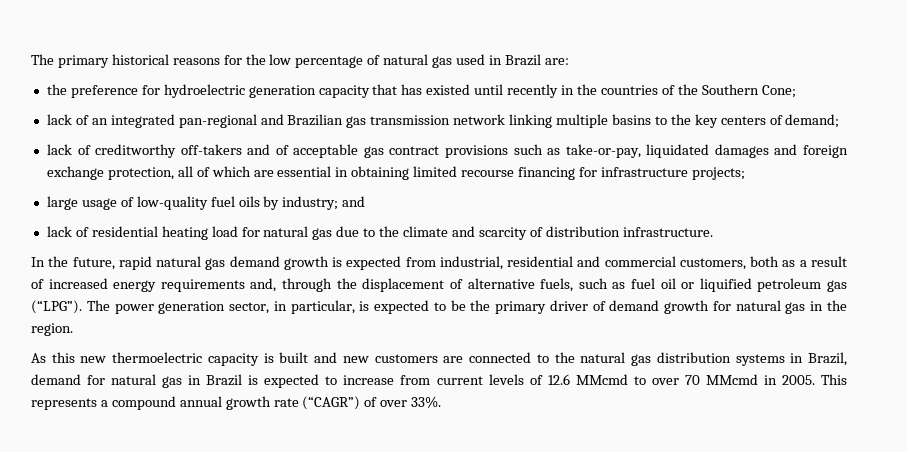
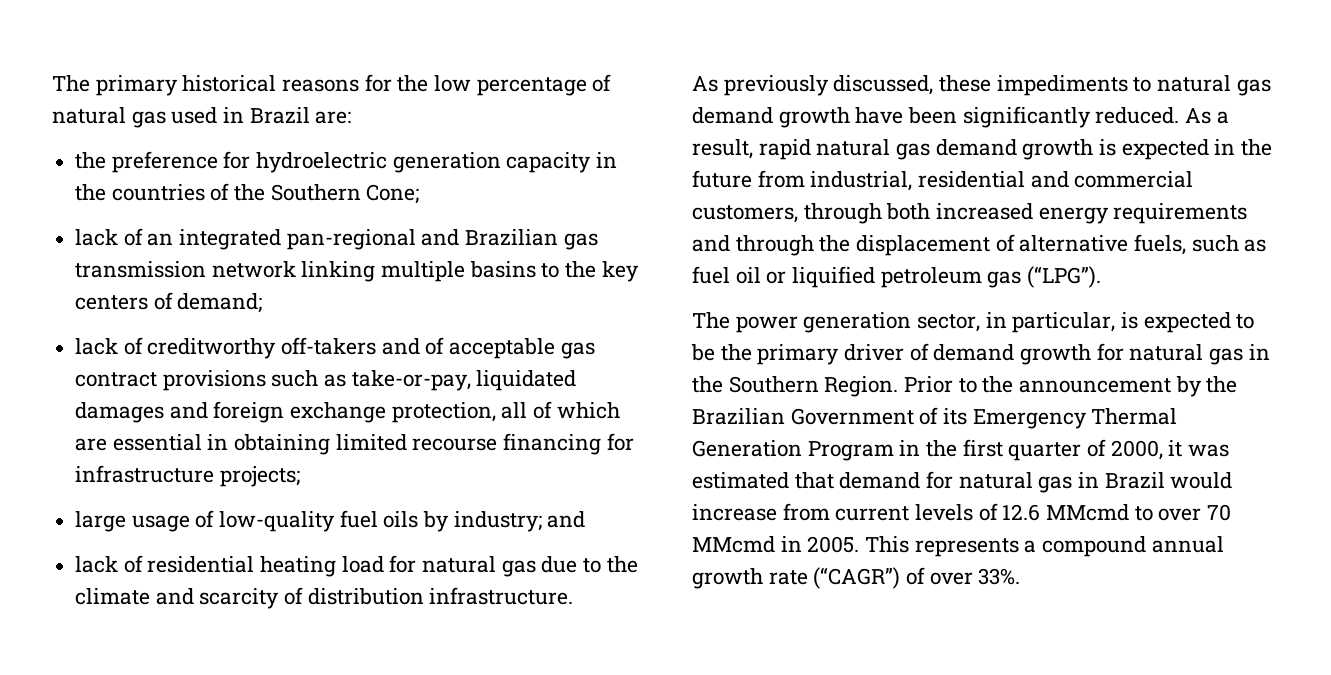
- the preference for hydroelectric generation capacity that has existed until recently in the countries of the Southern Cone;
+ the preference for hydroelectric generation capacity in the countries of the Southern Cone;
- In the future, rapid natural gas demand growth is expected from industrial, residential and commercial customers, both as a result of increased energy requirements and, through the displacement of alternative fuels, such as fuel oil or liquified petroleum gas (“LPG”). The power generation sector, in particular, is expected to be the primary driver of demand growth for natural gas in the region.
- As this new thermoelectric capacity is built and new customers are connected to the natural gas distribution systems in Brazil, demand for natural gas in Brazil is expected to increase from current levels of 12.6 MMcmd to over 70 MMcmd in 2005.
+ As previously discussed, these impediments to natural gas demand growth have been significantly reduced. As a result, rapid natural gas demand growth is expected in the future from industrial, residential and commercial customers, through both increased energy requirements and through the displacement of alternative fuels, such as fuel oil or liquified petroleum gas (“LPG”).
+ The power generation sector, in particular, is expected to be the primary driver of demand growth for natural gas in the Southern Region. Prior to the announcement by the Brazilian Government of its Emergency Thermal Generation Program in the first quarter of 2000, it was estimated that demand for natural gas in Brazil would increase from current levels of 12.6 MMcmd to over 70 MMcmd in 2005.

